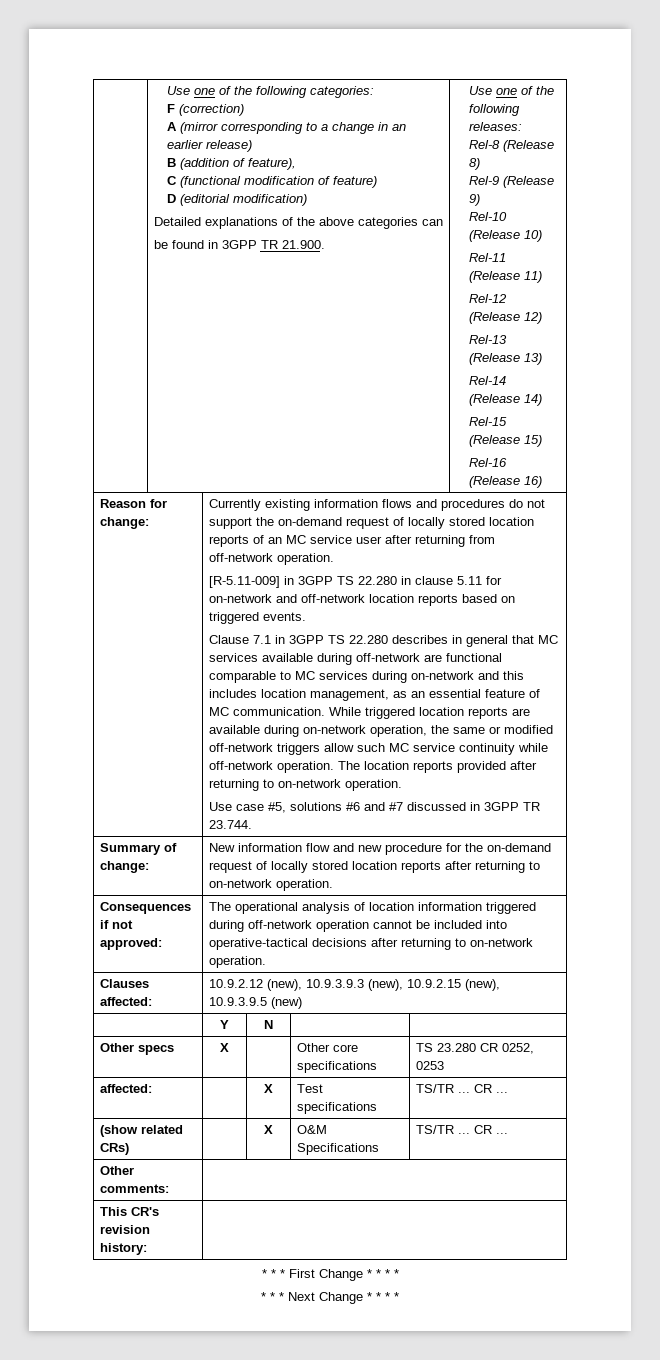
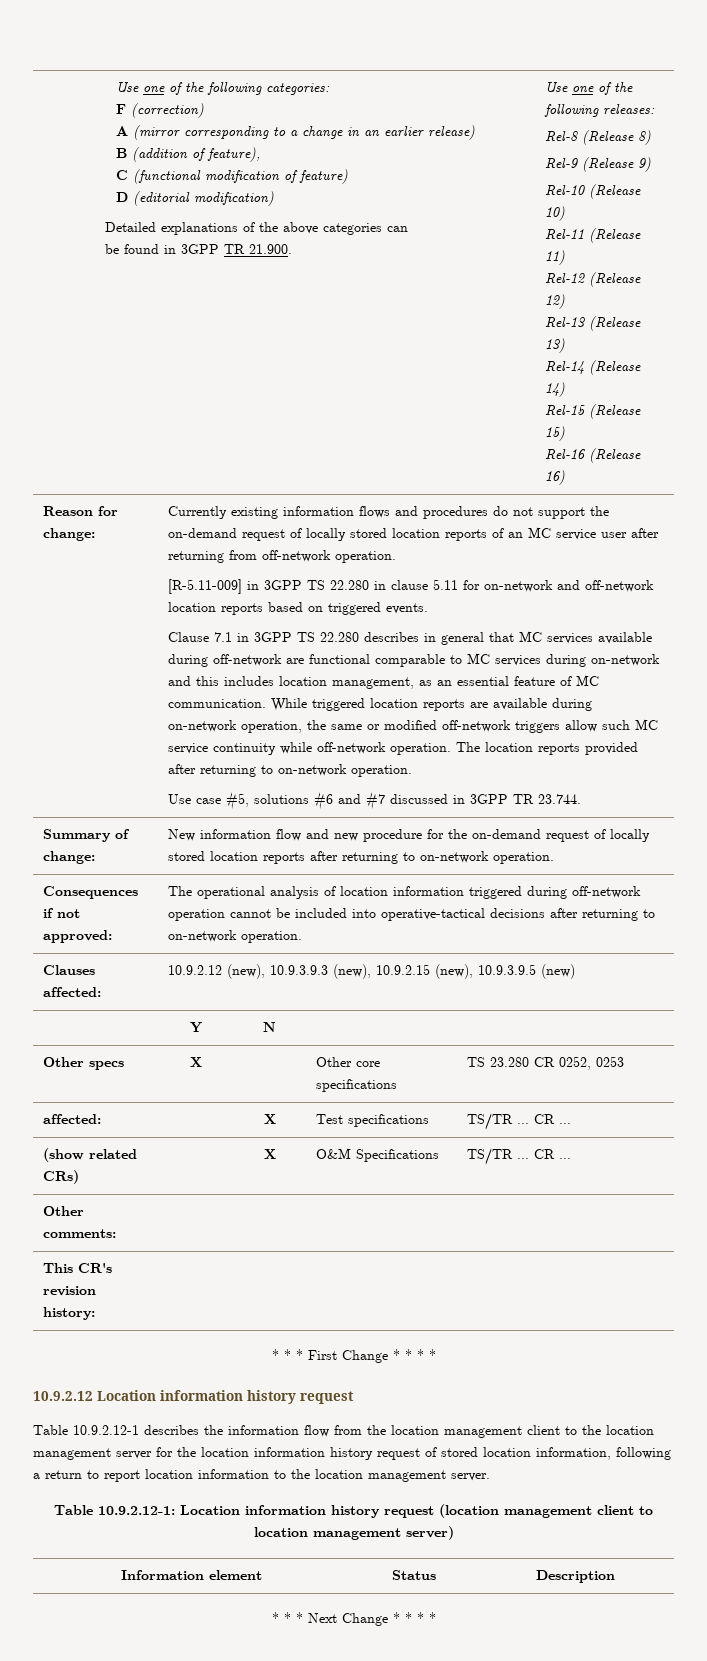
+ 10.9.2.12 Location information history request
+ Table 10.9.2.12-1 describes the information flow from the location management client to the location management server for the location information history request of stored location information, following a return to report location information to the location management server.
+ Table 10.9.2.12-1: Location information history request (location management client to location management server)
+ Information element | Status | Description

